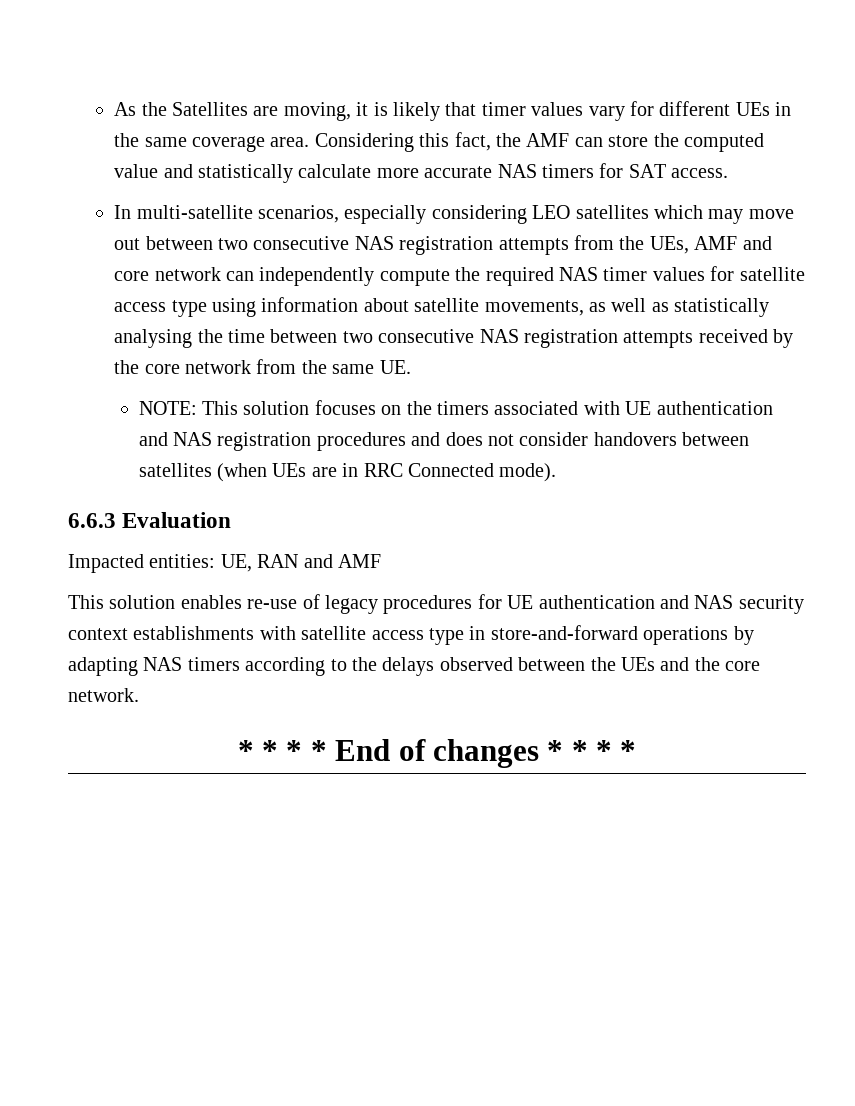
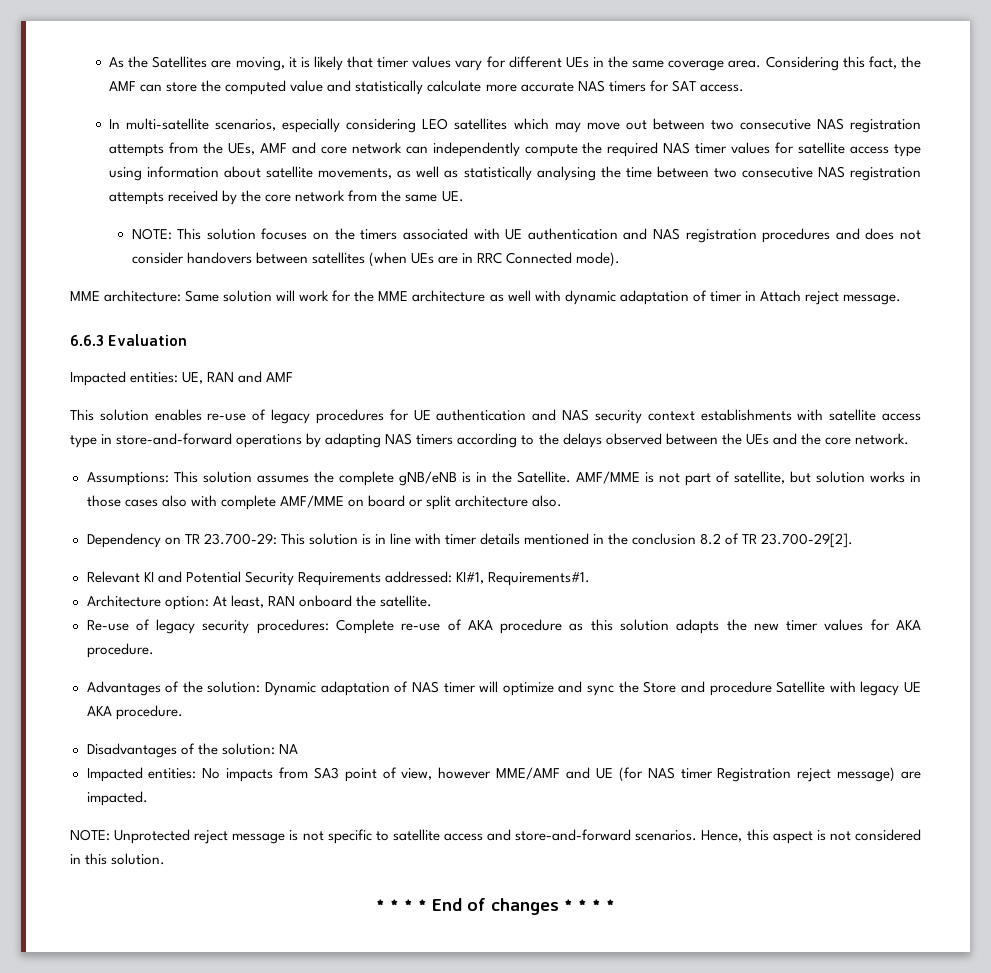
+ MME architecture: Same solution will work for the MME architecture as well with dynamic adaptation of timer in Attach reject message.
+ Assumptions: This solution assumes the complete gNB/eNB is in the Satellite. AMF/MME is not part of satellite, but solution works in those cases also with complete AMF/MME on board or split architecture also.
+ Dependency on TR 23.700-29: This solution is in line with timer details mentioned in the conclusion 8.2 of TR 23.700-29[2].
+ Relevant KI and Potential Security Requirements addressed: KI#1, Requirements#1.
+ Architecture option: At least, RAN onboard the satellite.
+ Re-use of legacy security procedures: Complete re-use of AKA procedure as this solution adapts the new timer values for AKA procedure.
+ Advantages of the solution: Dynamic adaptation of NAS timer will optimize and sync the Store and procedure Satellite with legacy UE AKA procedure.
+ Disadvantages of the solution: NA
+ Impacted entities: No impacts from SA3 point of view, however MME/AMF and UE (for NAS timer Registration reject message) are impacted.
+ NOTE: Unprotected reject message is not specific to satellite access and store-and-forward scenarios. Hence, this aspect is not considered in this solution.

